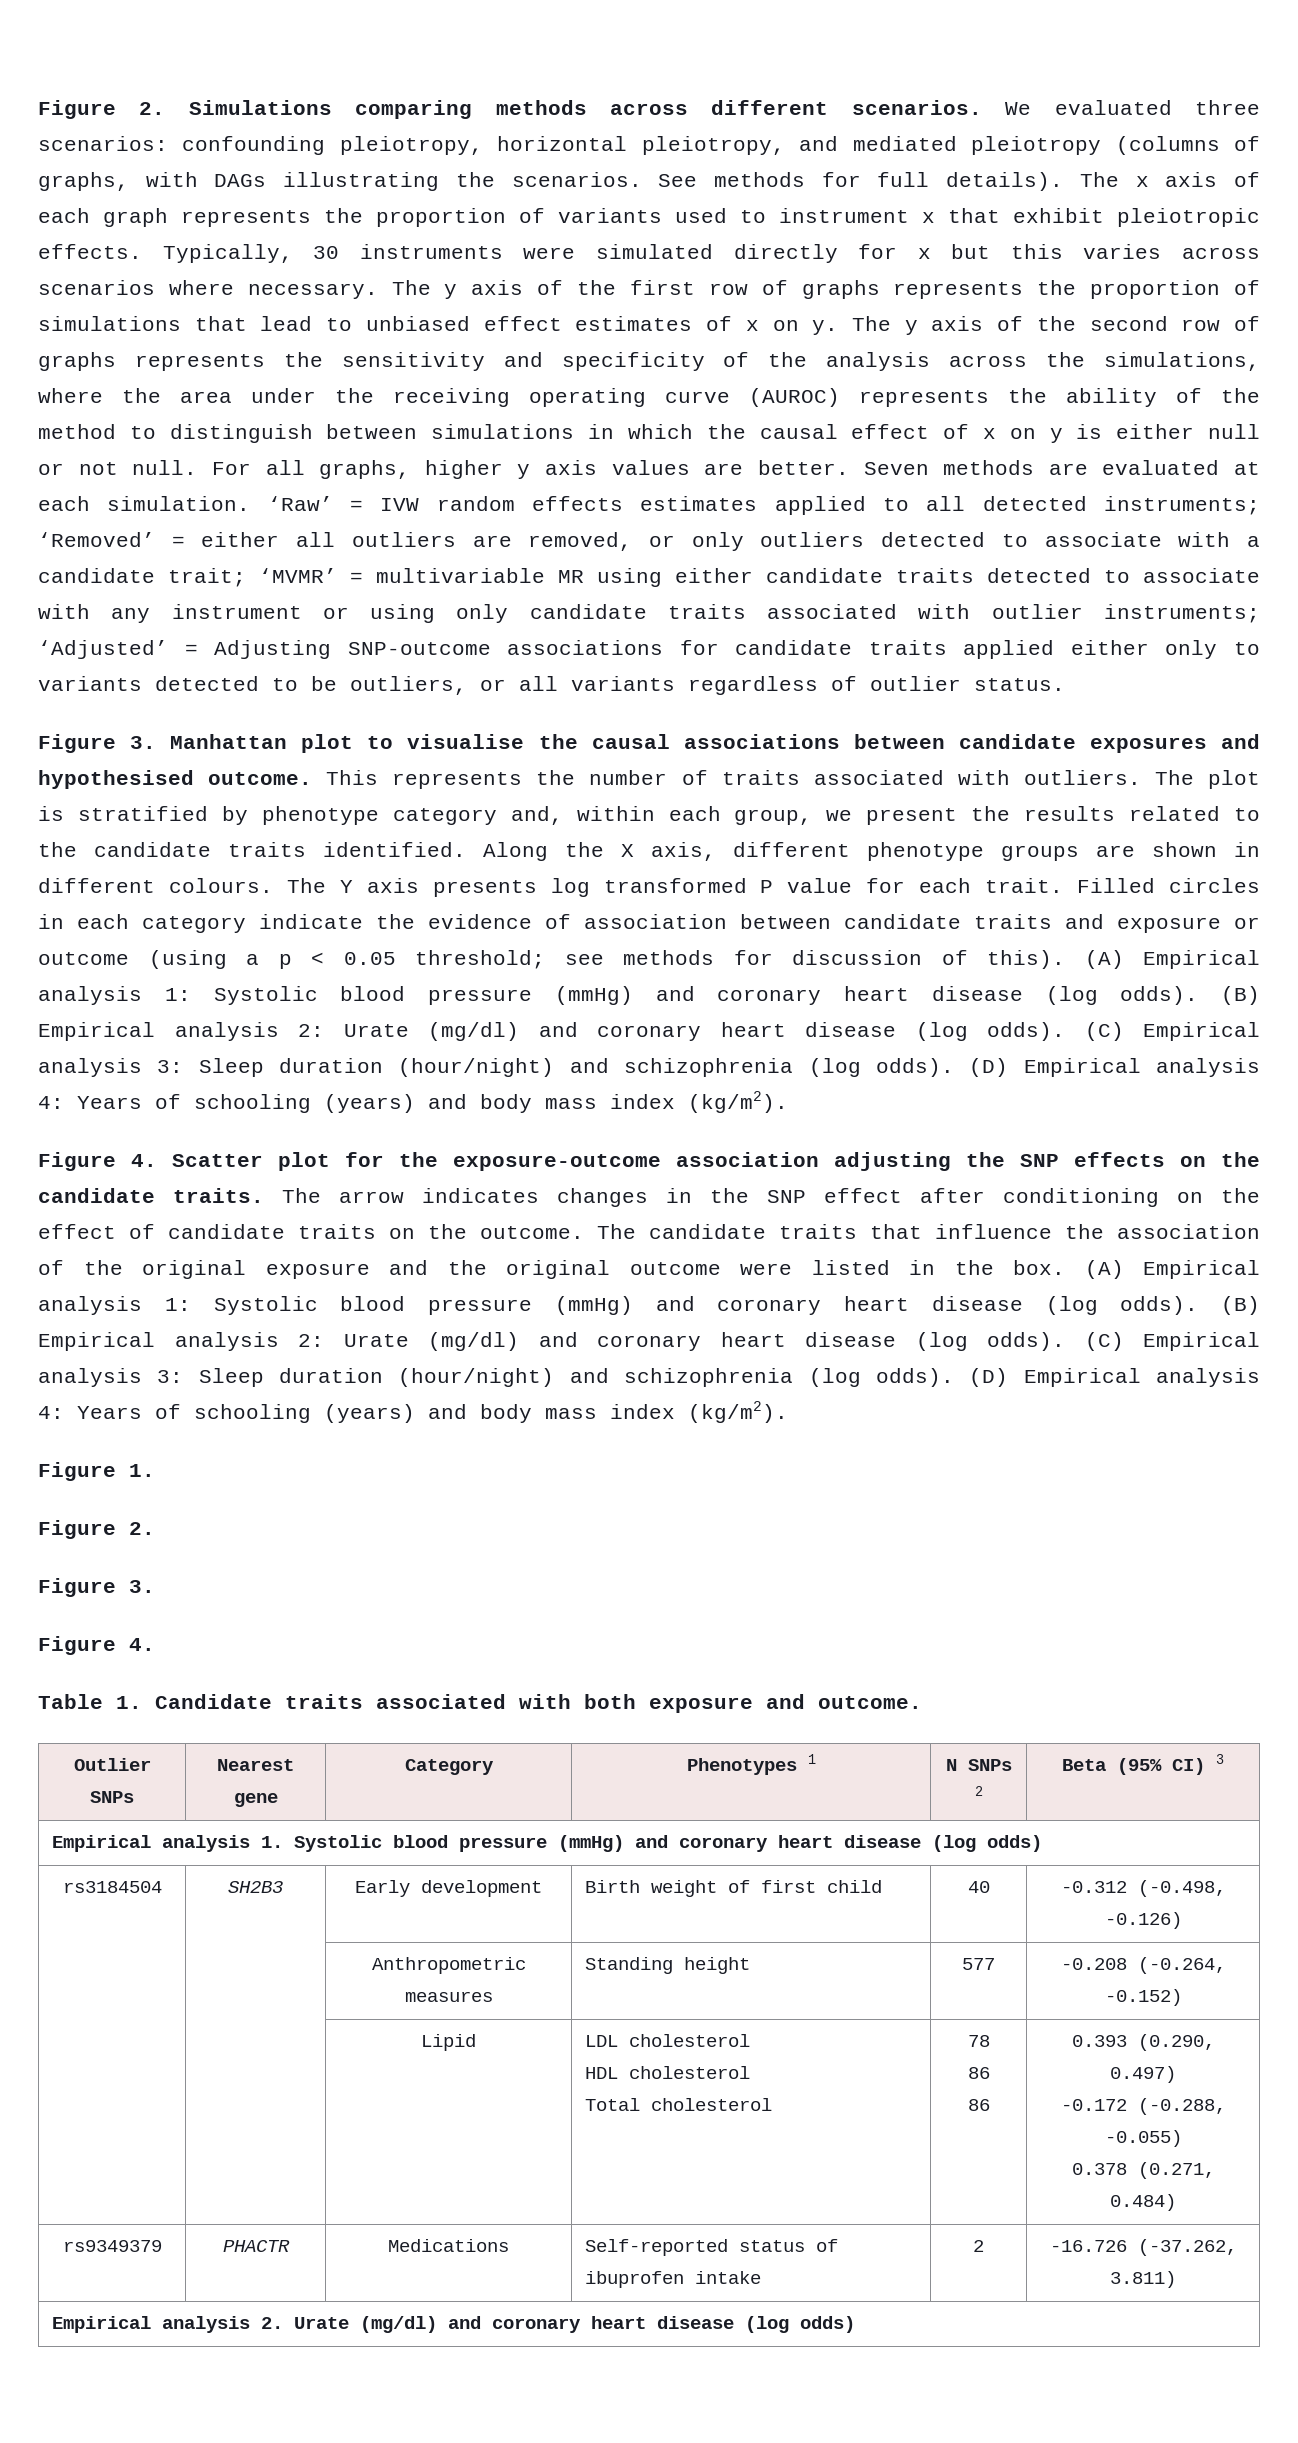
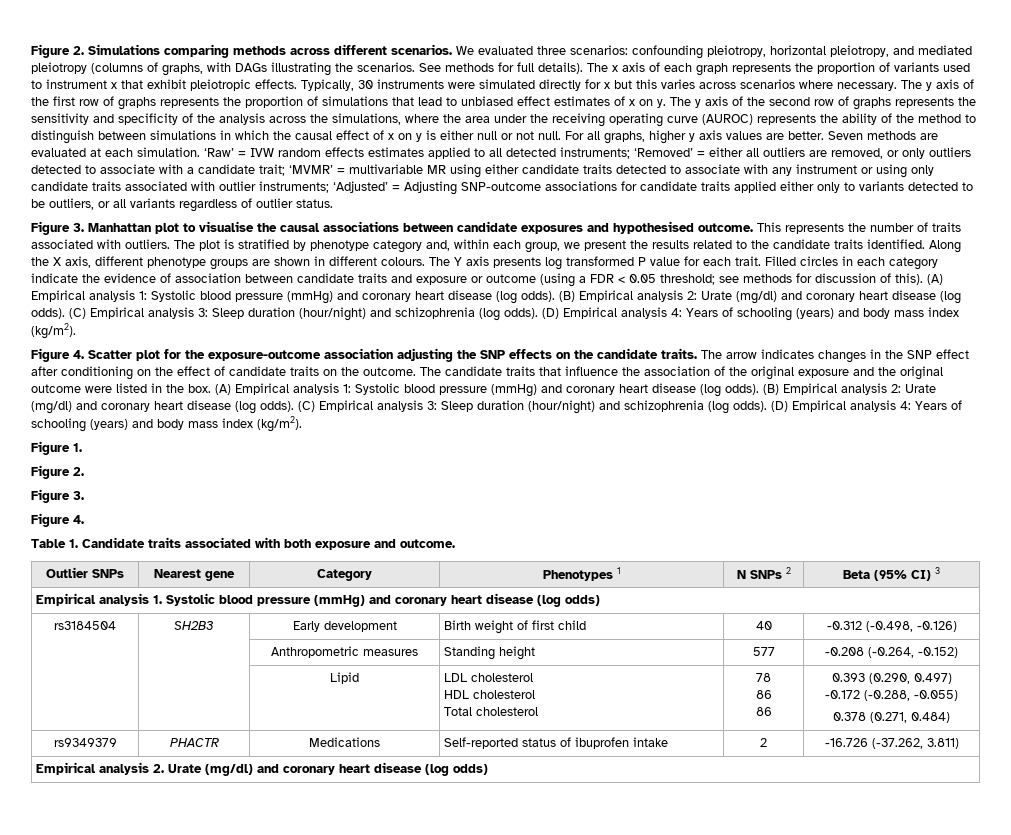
- Filled circles in each category indicate the evidence of association between candidate traits and exposure or outcome (using a p < 0.05 threshold; see methods for discussion of this).
+ Filled circles in each category indicate the evidence of association between candidate traits and exposure or outcome (using a FDR < 0.05 threshold; see methods for discussion of this).

